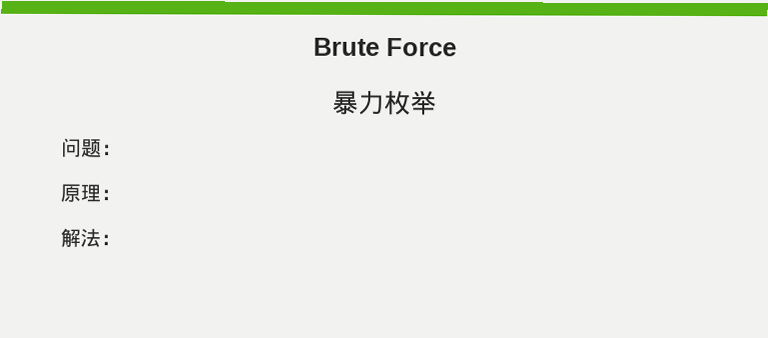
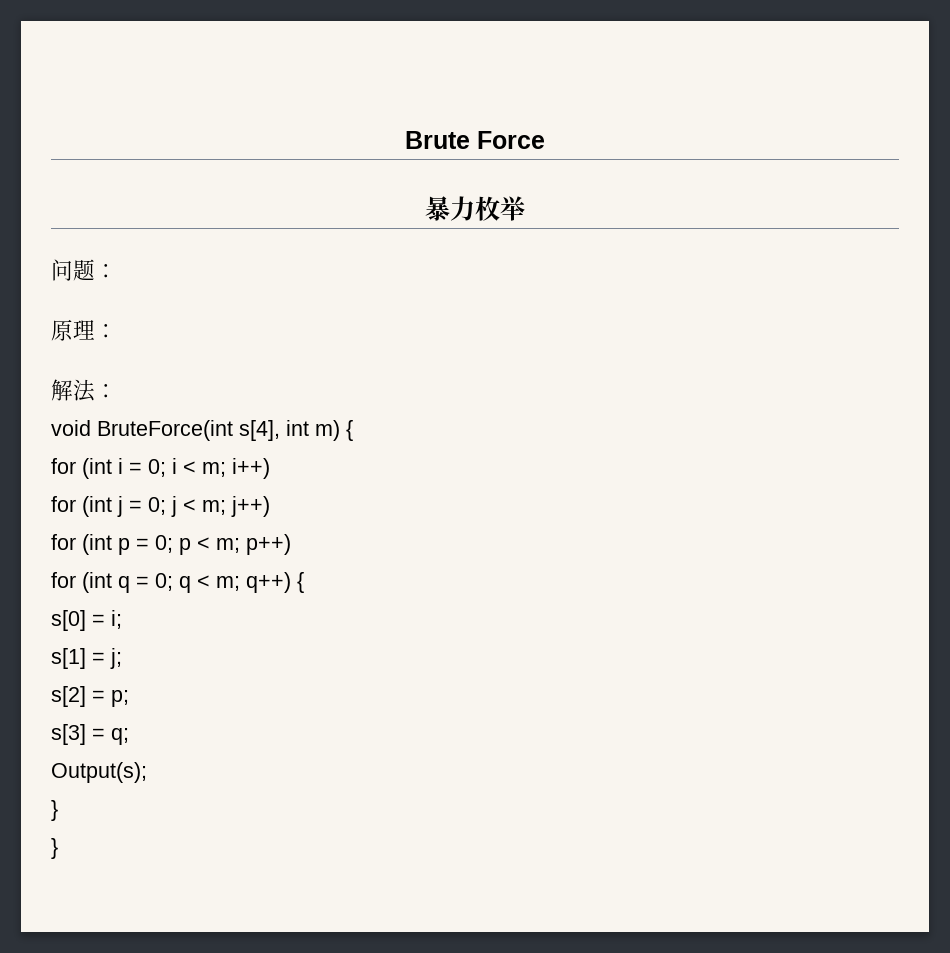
+ void BruteForce(int s[4], int m) {
+ for (int i = 0; i < m; i++)
+ for (int j = 0; j < m; j++)
+ for (int p = 0; p < m; p++)
+ for (int q = 0; q < m; q++) {
+ s[0] = i;
+ s[1] = j;
+ s[2] = p;
+ s[3] = q;
+ Output(s);
+ }
+ }

